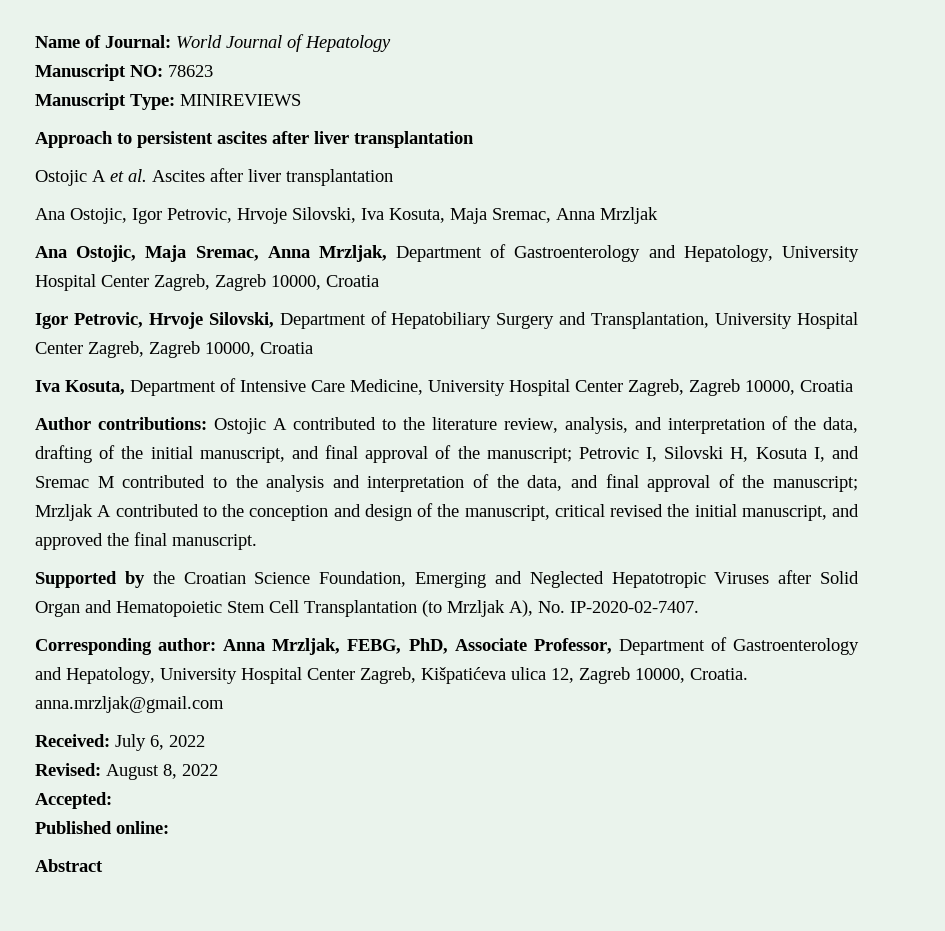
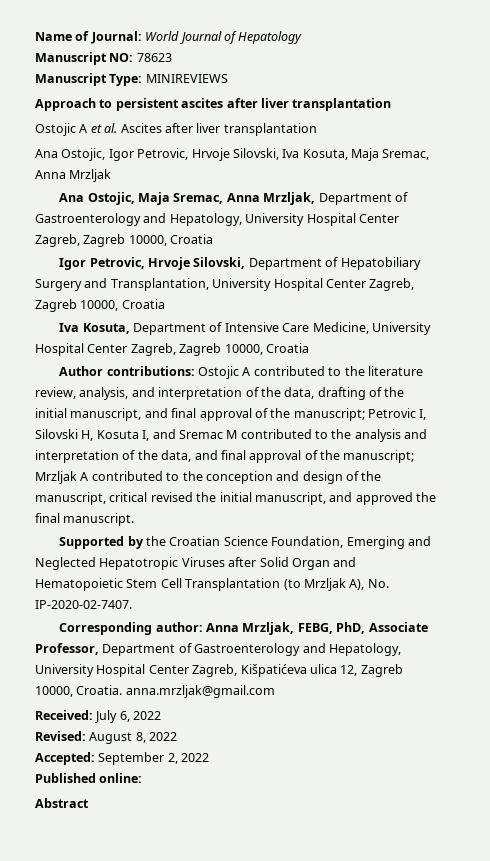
- Accepted:
+ Accepted: September 2, 2022

